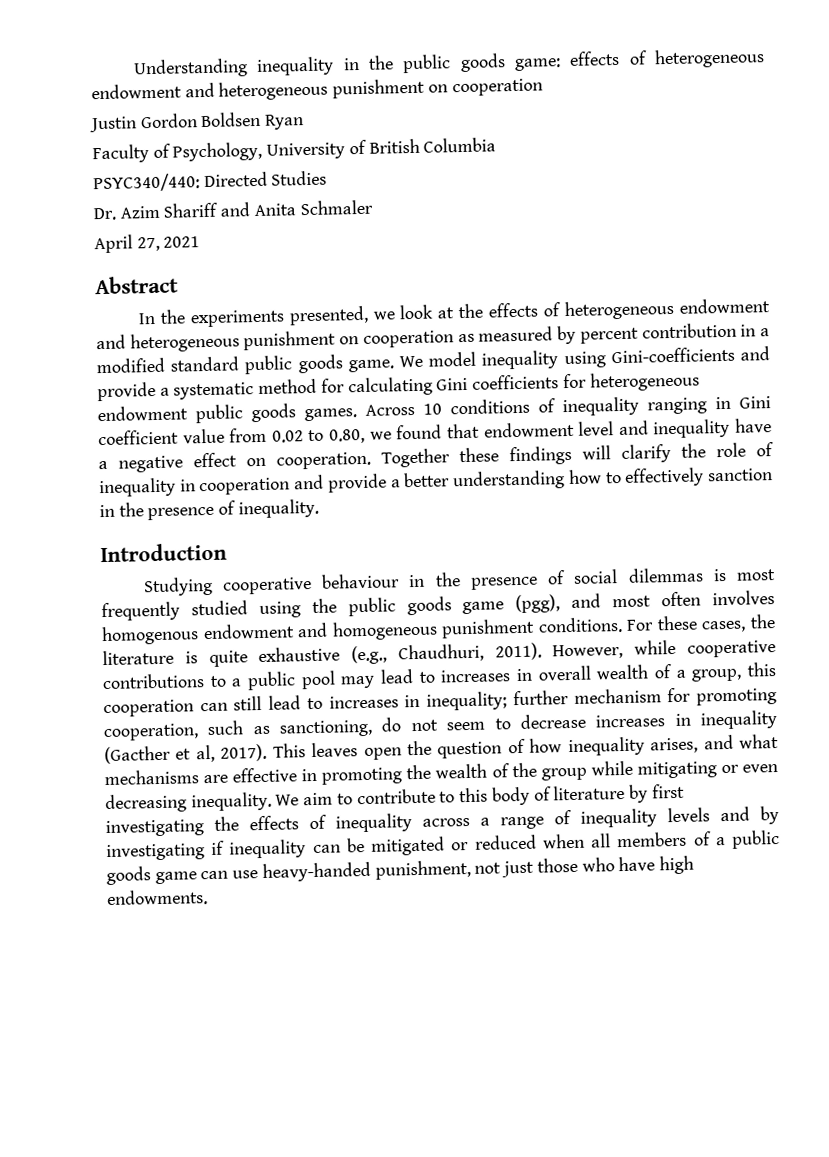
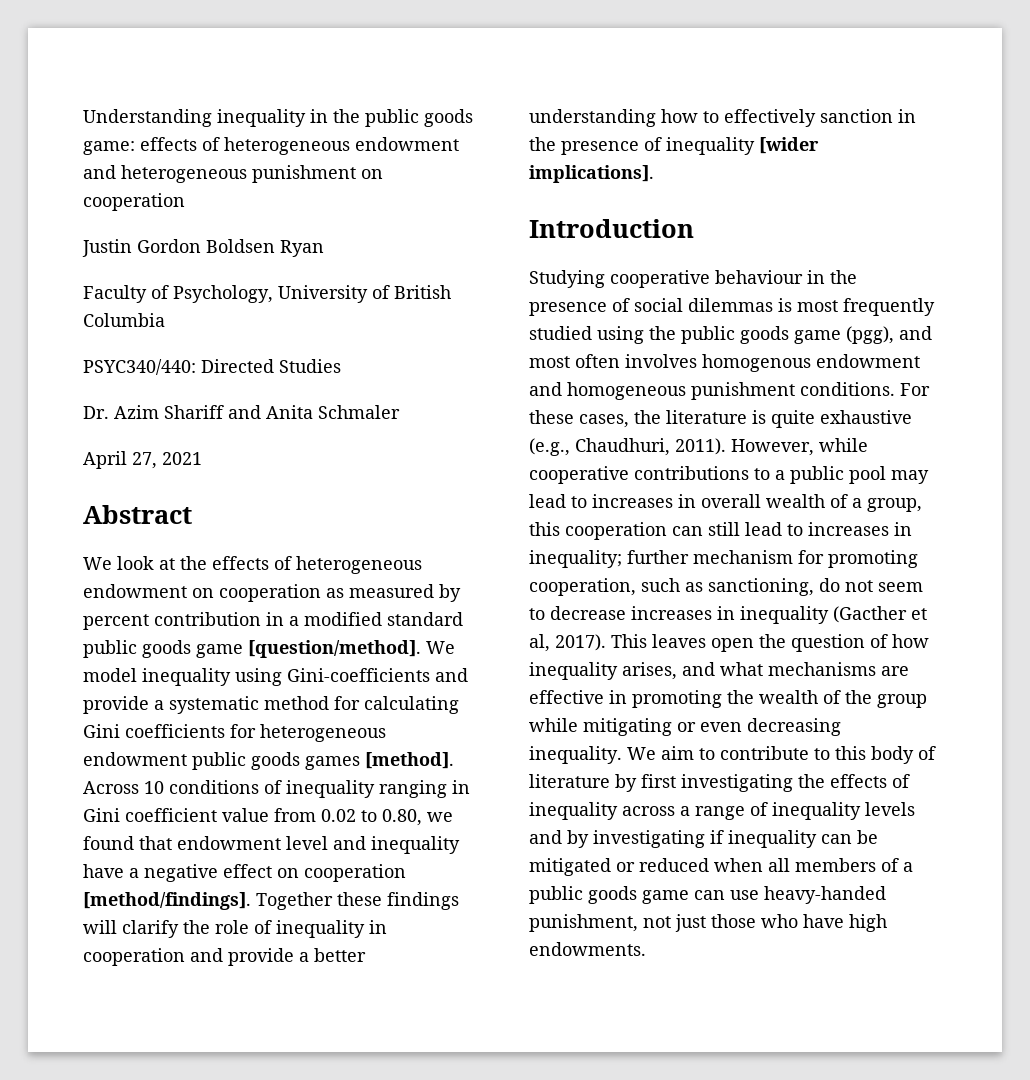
- In the experiments presented, we look at the effects of heterogeneous endowment and heterogeneous punishment on cooperation as measured by percent contribution in a modified standard public goods game.
+ We look at the effects of heterogeneous endowment on cooperation as measured by percent contribution in a modified standard public goods game [question/method].
- We model inequality using Gini-coefficients and provide a systematic method for calculating Gini coefficients for heterogeneous endowment public goods games.
+ We model inequality using Gini-coefficients and provide a systematic method for calculating Gini coefficients for heterogeneous endowment public goods games [method].
- Across 10 conditions of inequality ranging in Gini coefficient value from 0.02 to 0.80, we found that endowment level and inequality have a negative effect on cooperation.
+ Across 10 conditions of inequality ranging in Gini coefficient value from 0.02 to 0.80, we found that endowment level and inequality have a negative effect on cooperation [method/findings].
- Together these findings will clarify the role of inequality in cooperation and provide a better understanding how to effectively sanction in the presence of inequality.
+ Together these findings will clarify the role of inequality in cooperation and provide a better understanding how to effectively sanction in the presence of inequality [wider implications].

